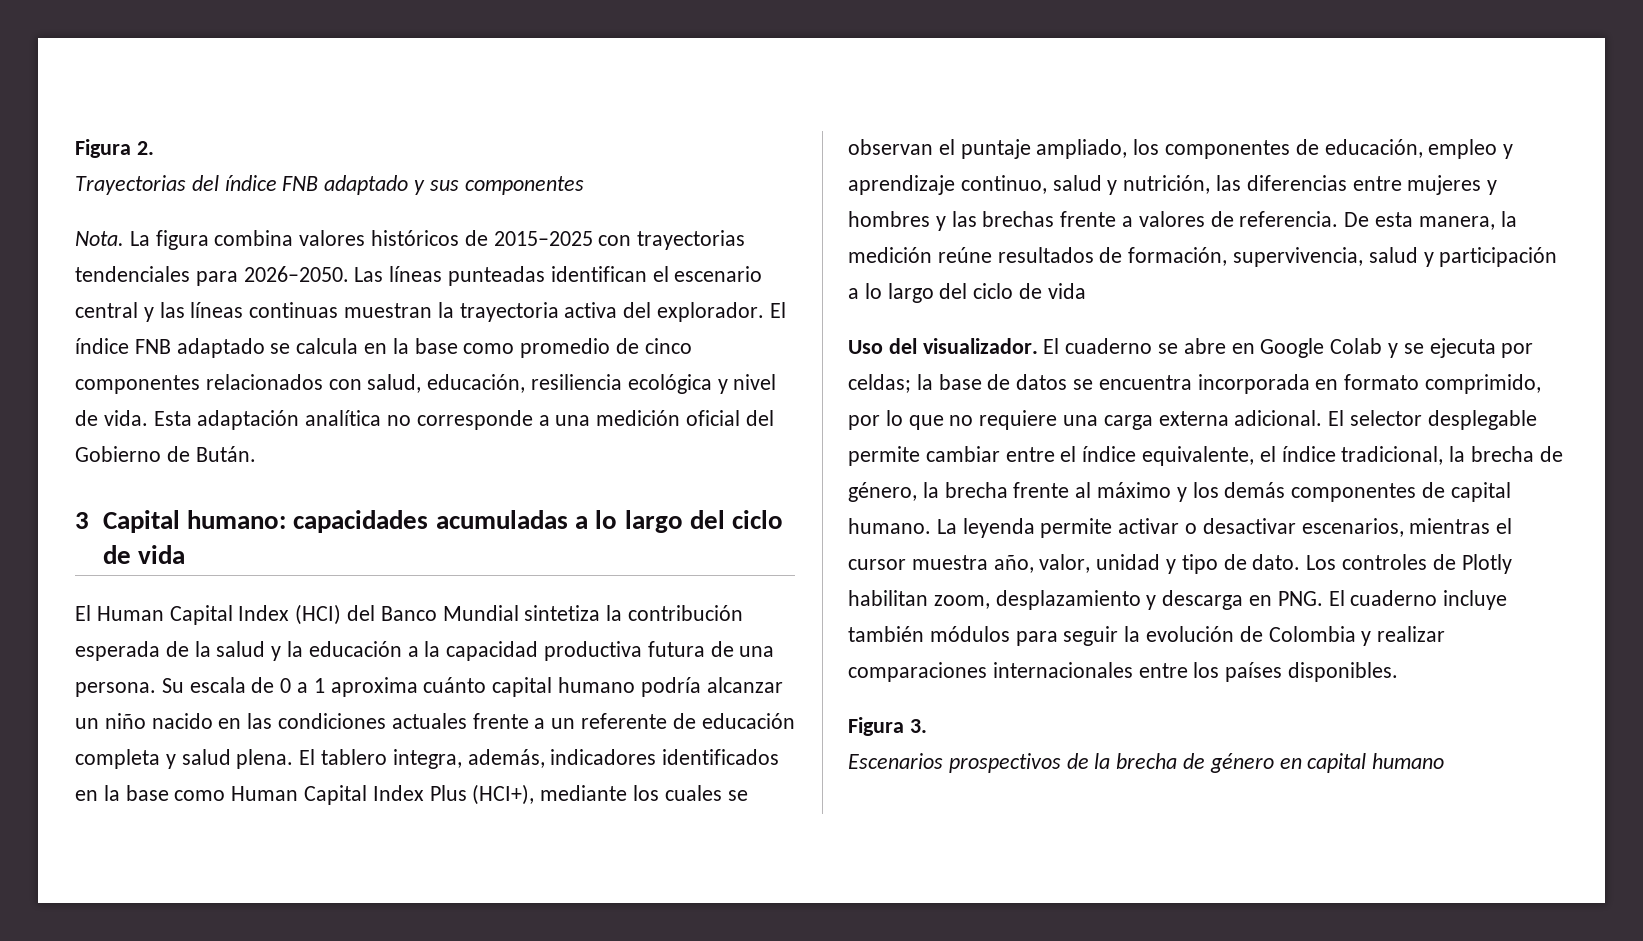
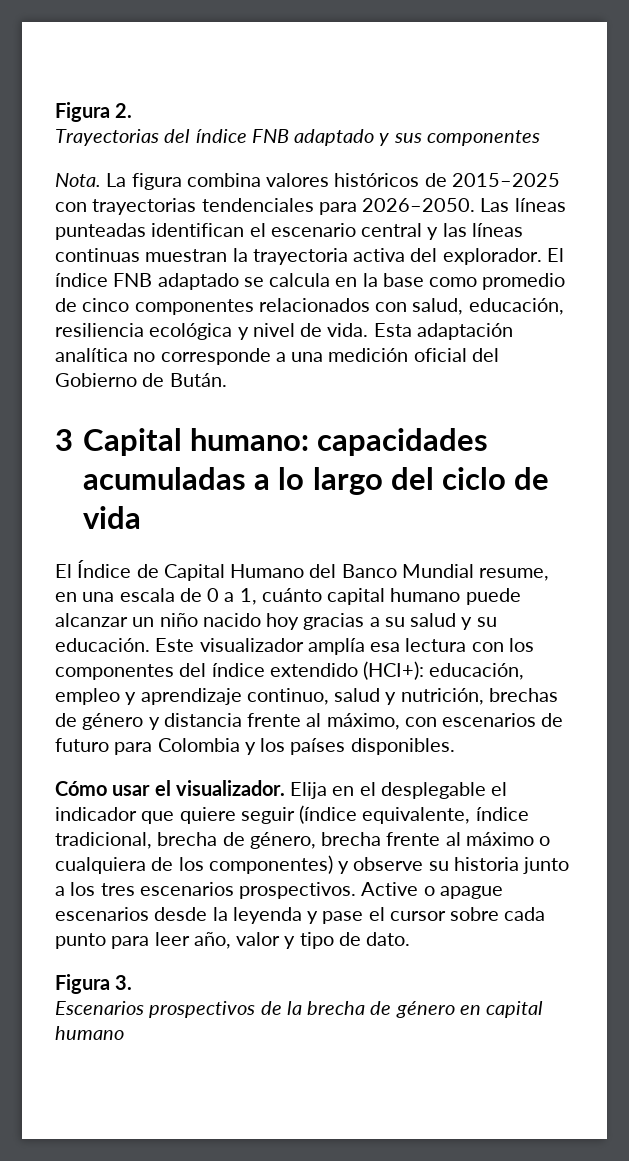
- El Human Capital Index (HCI) del Banco Mundial sintetiza la contribución esperada de la salud y la educación a la capacidad productiva futura de una persona. Su escala de 0 a 1 aproxima cuánto capital humano podría alcanzar un niño nacido en las condiciones actuales frente a un referente de educación completa y salud plena. El tablero integra, además, indicadores identificados en la base como Human Capital Index Plus (HCI+), mediante los cuales se observan el puntaje ampliado, los componentes de educación, empleo y aprendizaje continuo, salud y nutrición, las diferencias entre mujeres y hombres y las brechas frente a valores de referencia. De esta manera, la medición reúne resultados de formación, supervivencia, salud y participación a lo largo del ciclo de vida
- Uso del visualizador. El cuaderno se abre en Google Colab y se ejecuta por celdas; la base de datos se encuentra incorporada en formato comprimido, por lo que no requiere una carga externa adicional. El selector desplegable permite cambiar entre el índice equivalente, el índice tradicional, la brecha de género, la brecha frente al máximo y los demás componentes de capital humano. La leyenda permite activar o desactivar escenarios, mientras el cursor muestra año, valor, unidad y tipo de dato. Los controles de Plotly habilitan zoom, desplazamiento y descarga en PNG. El cuaderno incluye también módulos para seguir la evolución de Colombia y realizar comparaciones internacionales entre los países disponibles.
+ El Índice de Capital Humano del Banco Mundial resume, en una escala de 0 a 1, cuánto capital humano puede alcanzar un niño nacido hoy gracias a su salud y su educación. Este visualizador amplía esa lectura con los componentes del índice extendido (HCI+): educación, empleo y aprendizaje continuo, salud y nutrición, brechas de género y distancia frente al máximo, con escenarios de futuro para Colombia y los países disponibles.
+ Cómo usar el visualizador. Elija en el desplegable el indicador que quiere seguir (índice equivalente, índice tradicional, brecha de género, brecha frente al máximo o cualquiera de los componentes) y observe su historia junto a los tres escenarios prospectivos. Active o apague escenarios desde la leyenda y pase el cursor sobre cada punto para leer año, valor y tipo de dato.

